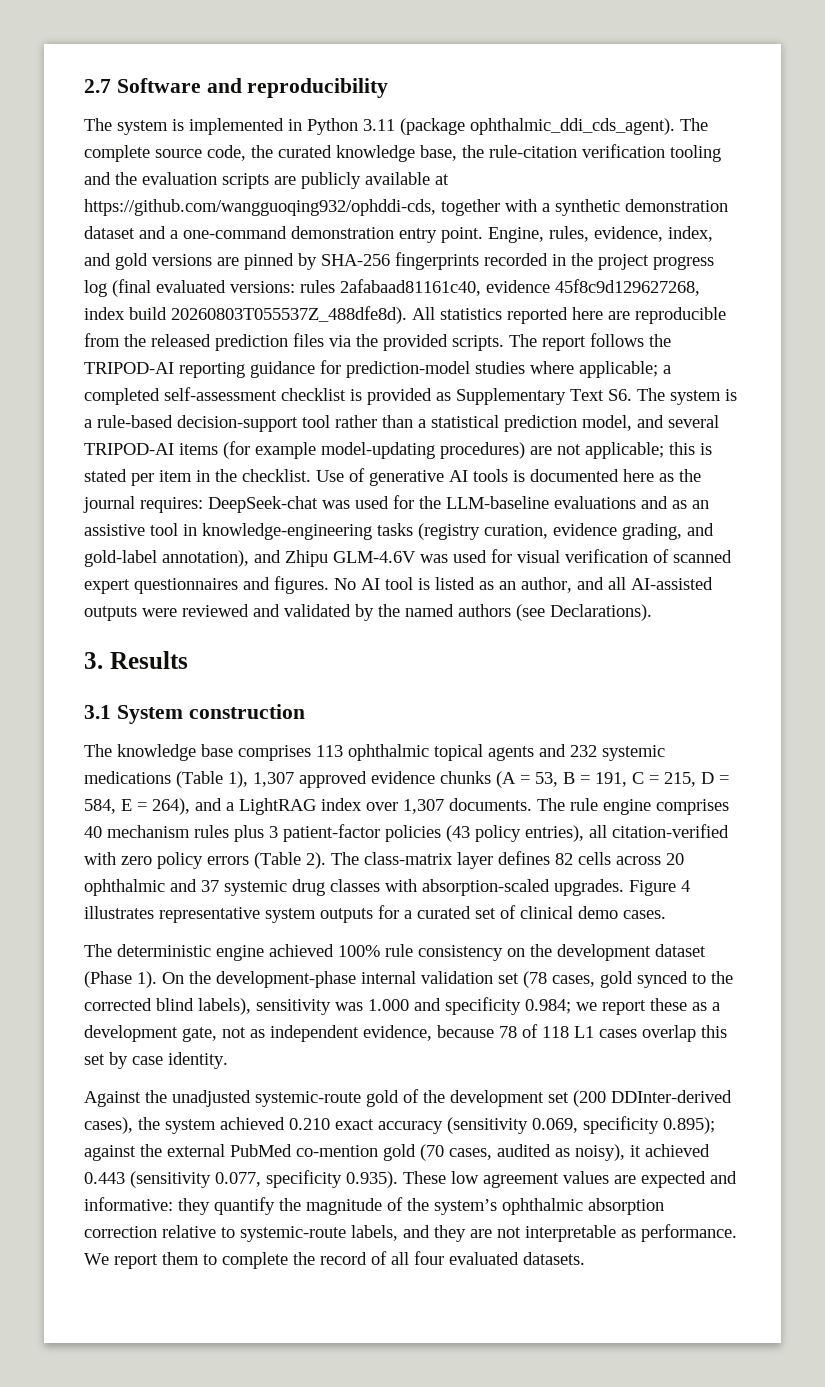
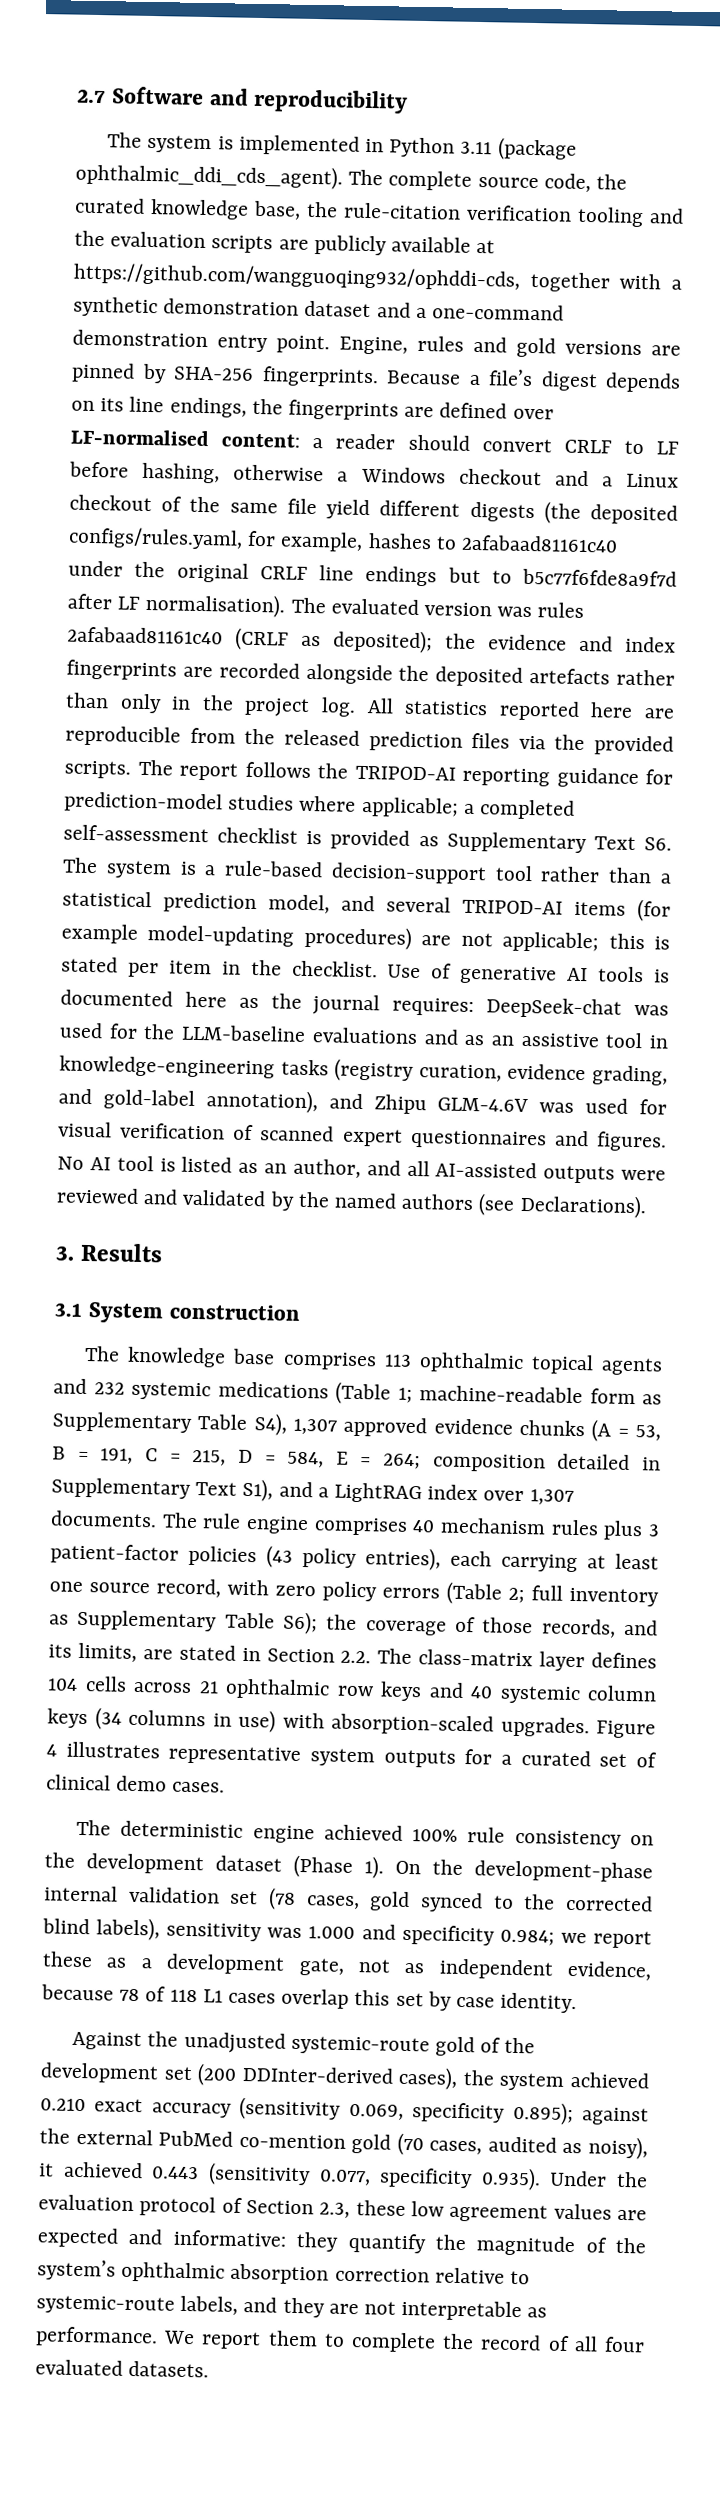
- Engine, rules, evidence, index, and gold versions are pinned by SHA-256 fingerprints recorded in the project progress log (final evaluated versions: rules 2afabaad81161c40, evidence 45f8c9d129627268, index build 20260803T055537Z_488dfe8d).
+ Engine, rules and gold versions are pinned by SHA-256 fingerprints. Because a file’s digest depends on its line endings, the fingerprints are defined over LF-normalised content: a reader should convert CRLF to LF before hashing, otherwise a Windows checkout and a Linux checkout of the same file yield different digests (the deposited configs/rules.yaml, for example, hashes to 2afabaad81161c40 under the original CRLF line endings but to b5c77f6fde8a9f7d after LF normalisation). The evaluated version was rules 2afabaad81161c40 (CRLF as deposited); the evidence and index fingerprints are recorded alongside the deposited artefacts rather than only in the project log.
- The knowledge base comprises 113 ophthalmic topical agents and 232 systemic medications (Table 1), 1,307 approved evidence chunks (A = 53, B = 191, C = 215, D = 584, E = 264), and a LightRAG index over 1,307 documents.
+ The knowledge base comprises 113 ophthalmic topical agents and 232 systemic medications (Table 1; machine-readable form as Supplementary Table S4), 1,307 approved evidence chunks (A = 53, B = 191, C = 215, D = 584, E = 264; composition detailed in Supplementary Text S1), and a LightRAG index over 1,307 documents.
- The rule engine comprises 40 mechanism rules plus 3 patient-factor policies (43 policy entries), all citation-verified with zero policy errors (Table 2). The class-matrix layer defines 82 cells across 20 ophthalmic and 37 systemic drug classes with absorption-scaled upgrades.
+ The rule engine comprises 40 mechanism rules plus 3 patient-factor policies (43 policy entries), each carrying at least one source record, with zero policy errors (Table 2; full inventory as Supplementary Table S6); the coverage of those records, and its limits, are stated in Section 2.2. The class-matrix layer defines 104 cells across 21 ophthalmic row keys and 40 systemic column keys (34 columns in use) with absorption-scaled upgrades.
- against the external PubMed co-mention gold (70 cases, audited as noisy), it achieved 0.443 (sensitivity 0.077, specificity 0.935). These low agreement values are expected and informative:
+ against the external PubMed co-mention gold (70 cases, audited as noisy), it achieved 0.443 (sensitivity 0.077, specificity 0.935). Under the evaluation protocol of Section 2.3, these low agreement values are expected and informative:

